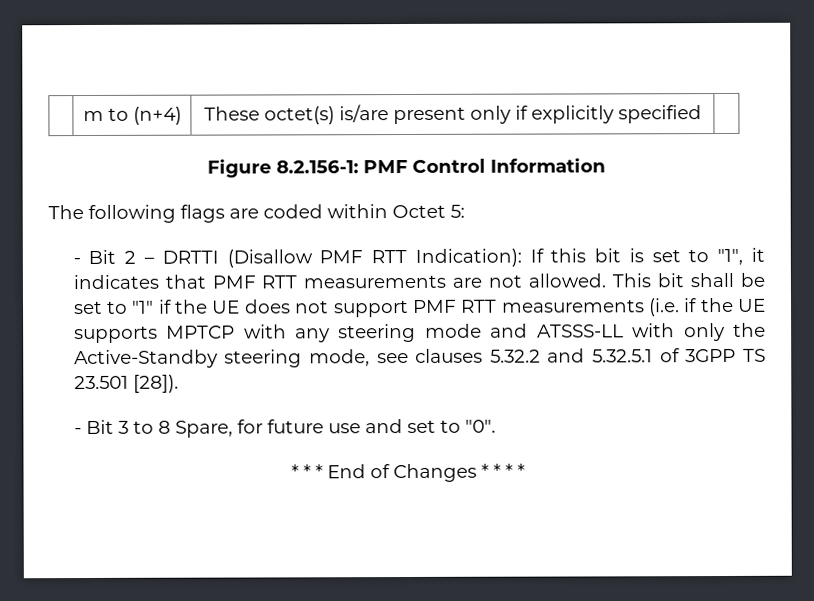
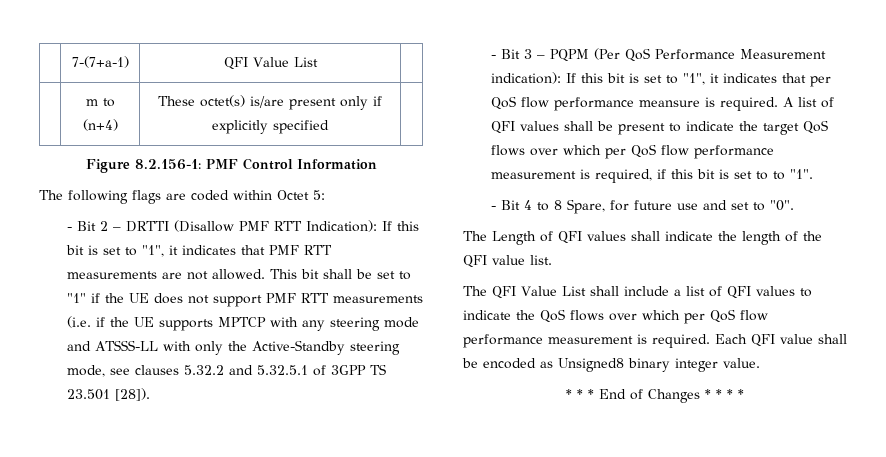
+ | 7-(7+a-1) | QFI Value List |
- - Bit 3 to 8 Spare, for future use and set to "0".
+ - Bit 3 – PQPM (Per QoS Performance Measurement indication): If this bit is set to "1", it indicates that per QoS flow performance meansure is required. A list of QFI values shall be present to indicate the target QoS flows over which per QoS flow performance measurement is required, if this bit is set to to "1".
+ - Bit 4 to 8 Spare, for future use and set to "0".
+ The Length of QFI values shall indicate the length of the QFI value list.
+ The QFI Value List shall include a list of QFI values to indicate the QoS flows over which per QoS flow performance measurement is required. Each QFI value shall be encoded as Unsigned8 binary integer value.

